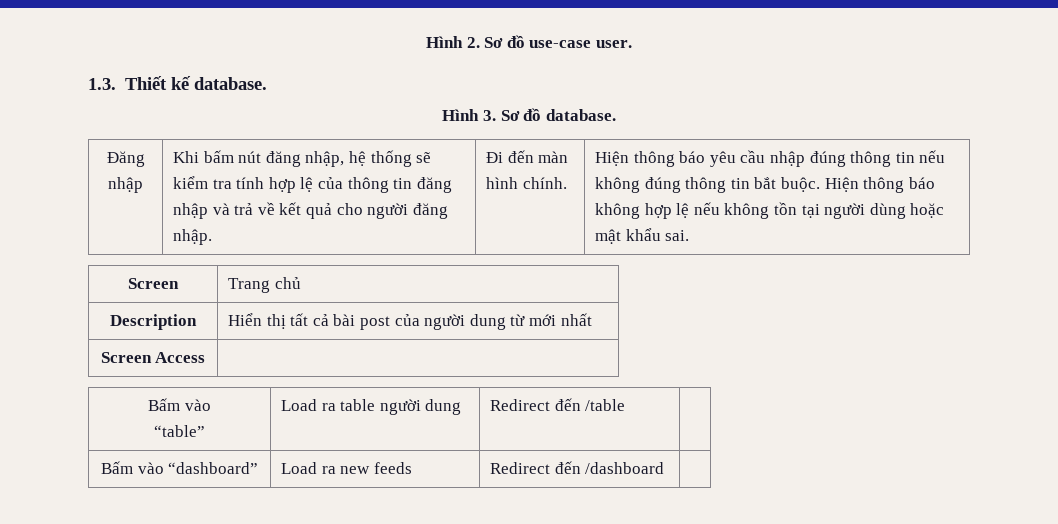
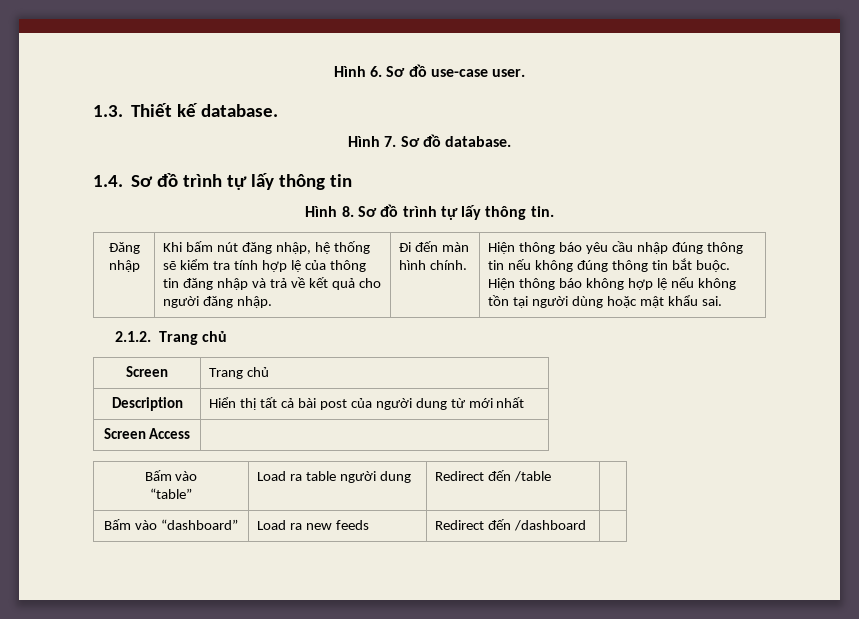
- Hình 2. Sơ đồ use-case user.
+ Hình 6. Sơ đồ use-case user.
- Hình 3. Sơ đồ database.
+ Hình 7. Sơ đồ database.
+ 1.4. Sơ đồ trình tự lấy thông tin
+ Hình 8. Sơ đồ trình tự lấy thông tin.
+ 2.1.2. Trang chủ

